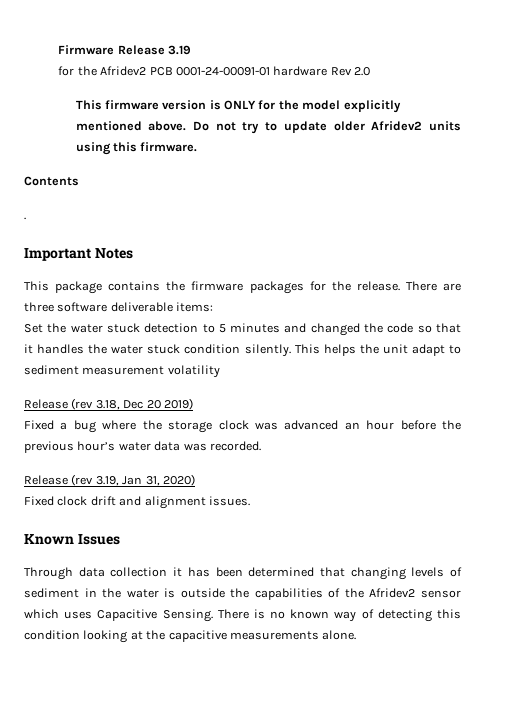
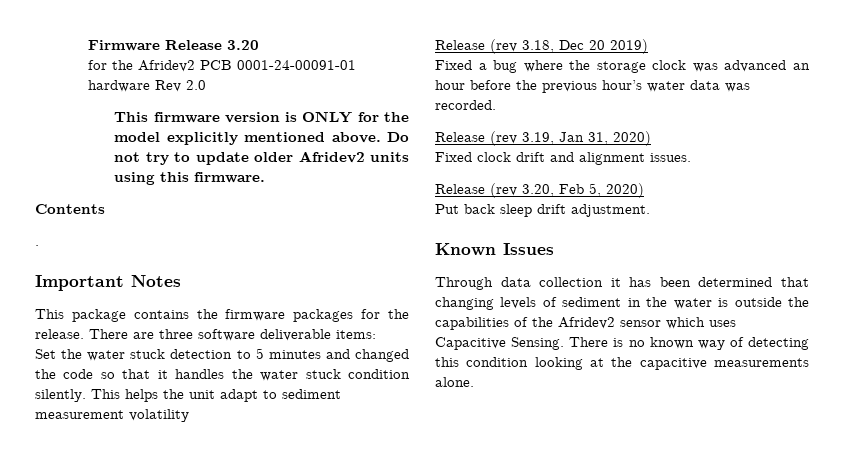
- Firmware Release 3.19
+ Firmware Release 3.20
+ Release (rev 3.20, Feb 5, 2020)
+ Put back sleep drift adjustment.

